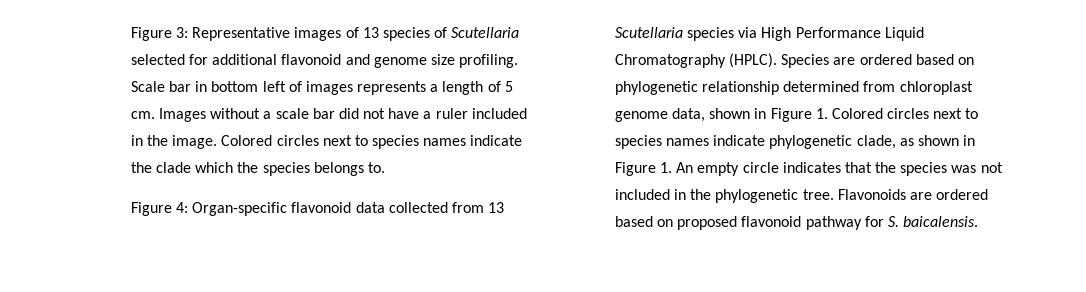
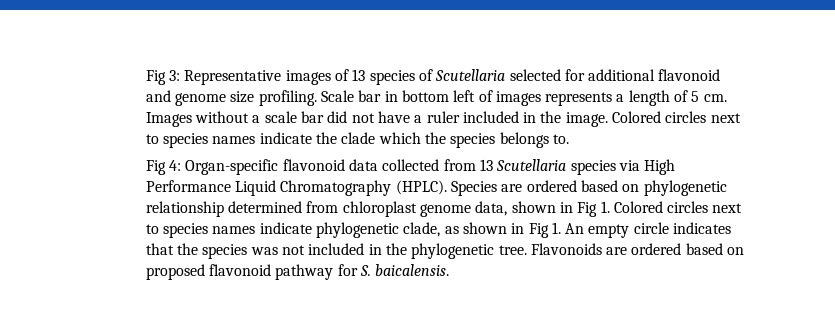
- Figure 3: Representative images of 13 species of Scutellaria selected for additional flavonoid and genome size profiling.
+ Fig 3: Representative images of 13 species of Scutellaria selected for additional flavonoid and genome size profiling.
- Figure 4: Organ-specific flavonoid data collected from 13 Scutellaria species via High Performance Liquid Chromatography (HPLC).
+ Fig 4: Organ-specific flavonoid data collected from 13 Scutellaria species via High Performance Liquid Chromatography (HPLC).
- Species are ordered based on phylogenetic relationship determined from chloroplast genome data, shown in Figure 1. Colored circles next to species names indicate phylogenetic clade, as shown in Figure 1. An empty circle indicates that the species was not included in the phylogenetic tree.
+ Species are ordered based on phylogenetic relationship determined from chloroplast genome data, shown in Fig 1. Colored circles next to species names indicate phylogenetic clade, as shown in Fig 1. An empty circle indicates that the species was not included in the phylogenetic tree.

